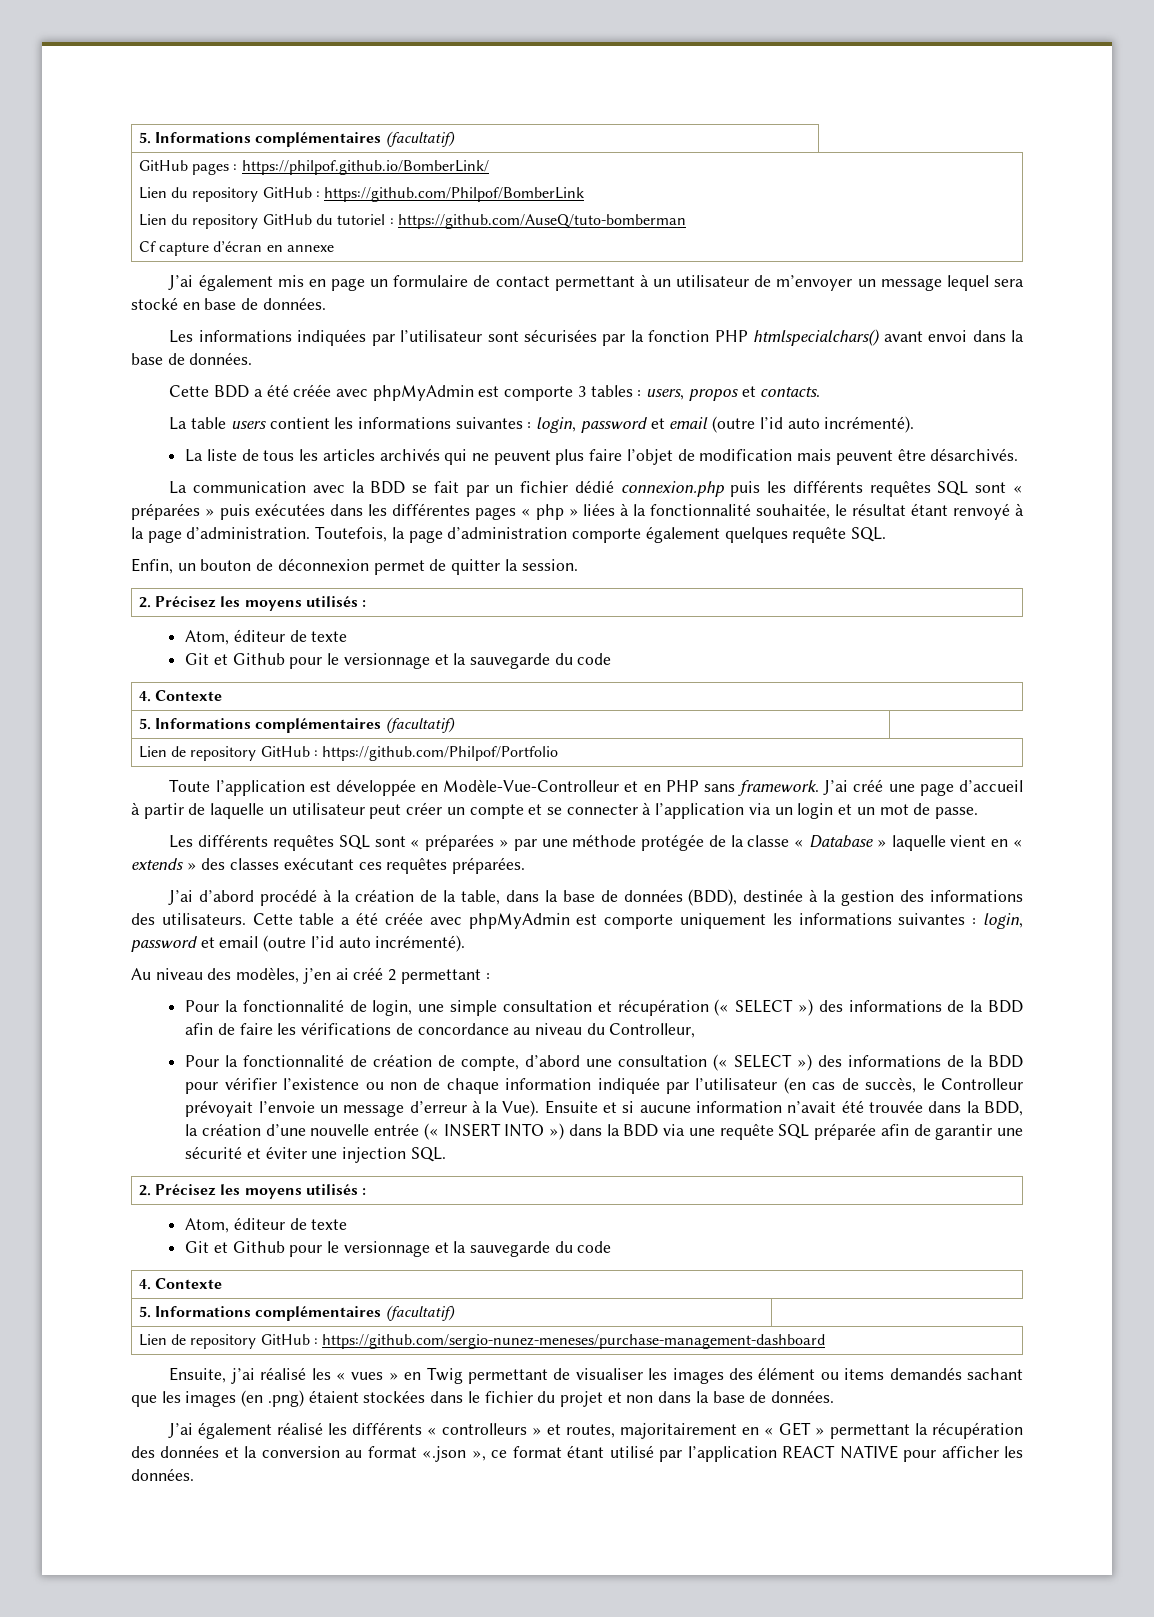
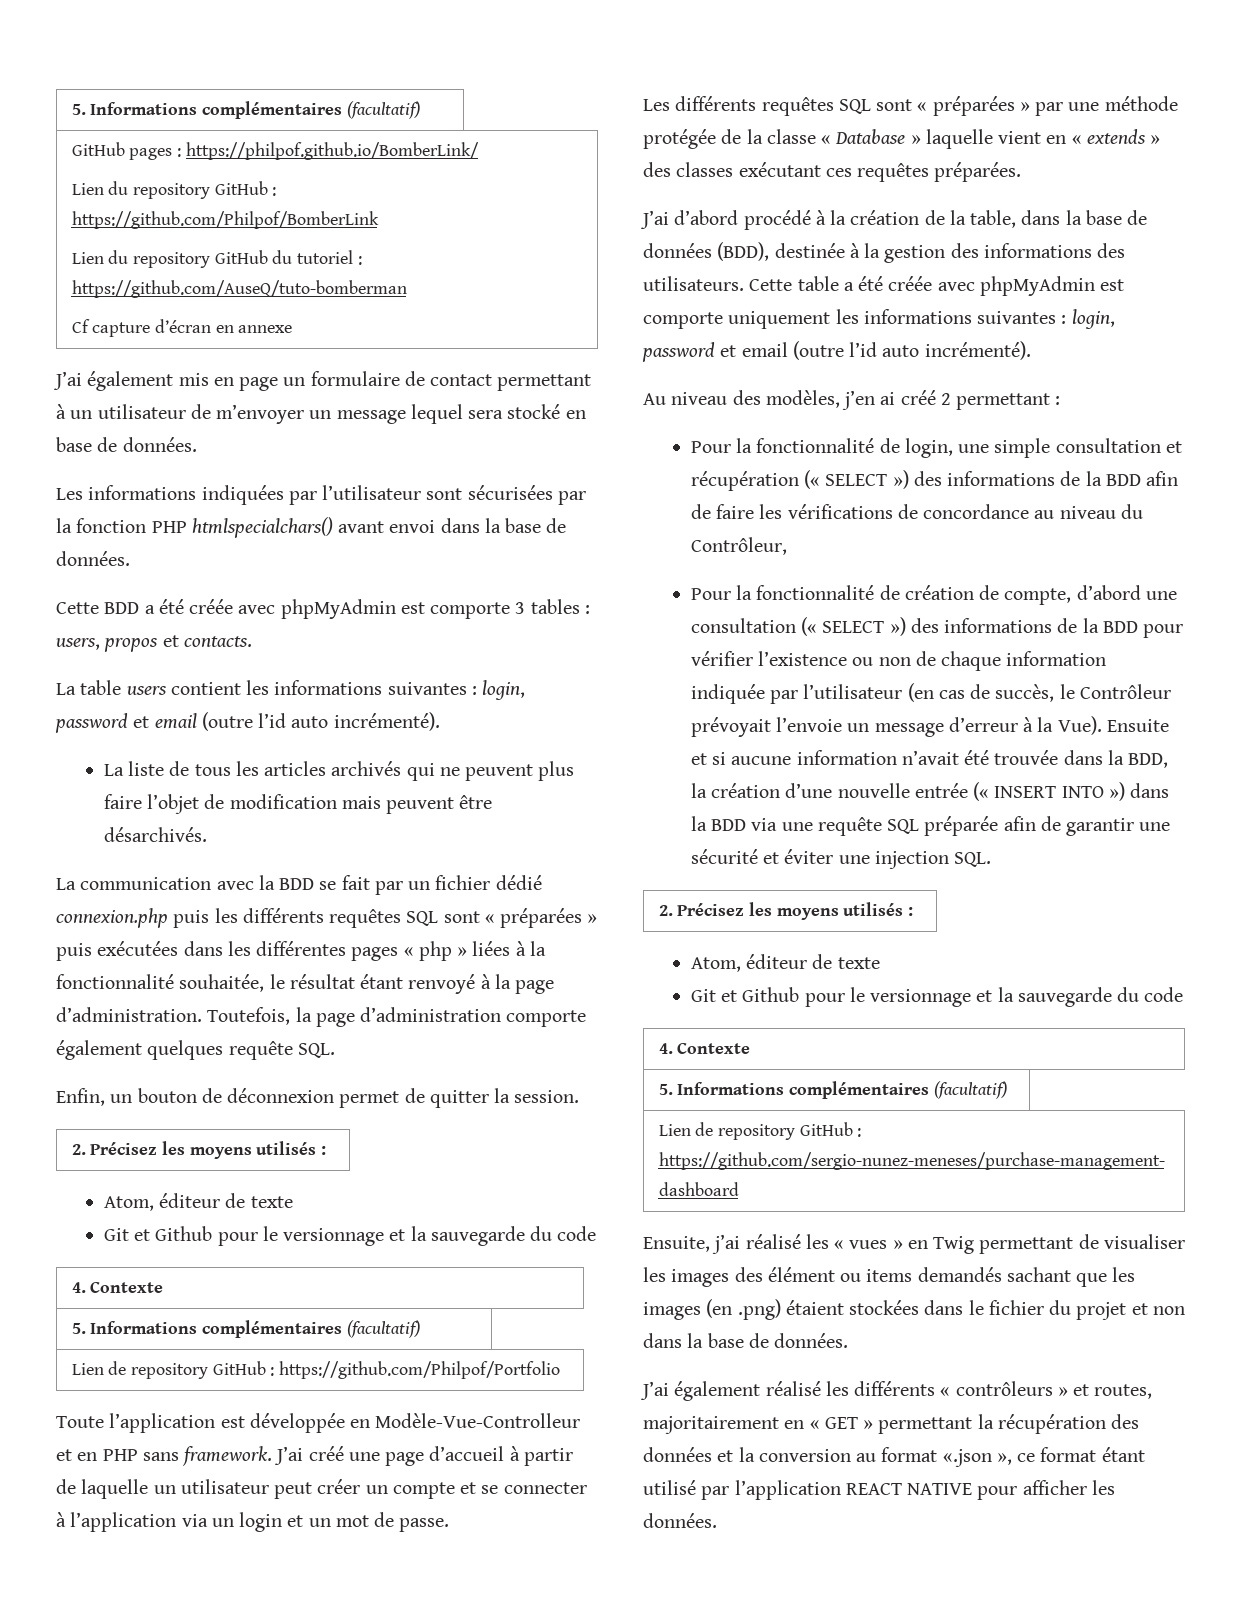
- Pour la fonctionnalité de login, une simple consultation et récupération (« SELECT ») des informations de la BDD afin de faire les vérifications de concordance au niveau du Controlleur,
+ Pour la fonctionnalité de login, une simple consultation et récupération (« SELECT ») des informations de la BDD afin de faire les vérifications de concordance au niveau du Contrôleur,
- Pour la fonctionnalité de création de compte, d’abord une consultation (« SELECT ») des informations de la BDD pour vérifier l’existence ou non de chaque information indiquée par l’utilisateur (en cas de succès, le Controlleur prévoyait l’envoie un message d’erreur à la Vue).
+ Pour la fonctionnalité de création de compte, d’abord une consultation (« SELECT ») des informations de la BDD pour vérifier l’existence ou non de chaque information indiquée par l’utilisateur (en cas de succès, le Contrôleur prévoyait l’envoie un message d’erreur à la Vue).
- J’ai également réalisé les différents « controlleurs » et routes, majoritairement en « GET » permettant la récupération des données et la conversion au format «.json », ce format étant utilisé par l’application REACT NATIVE pour afficher les données.
+ J’ai également réalisé les différents « contrôleurs » et routes, majoritairement en « GET » permettant la récupération des données et la conversion au format «.json », ce format étant utilisé par l’application REACT NATIVE pour afficher les données.

